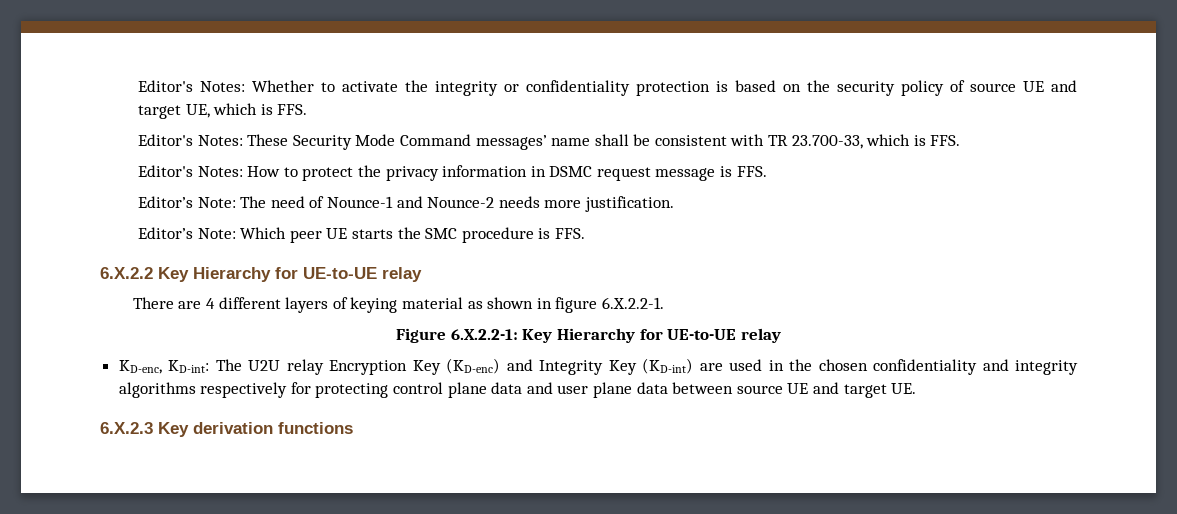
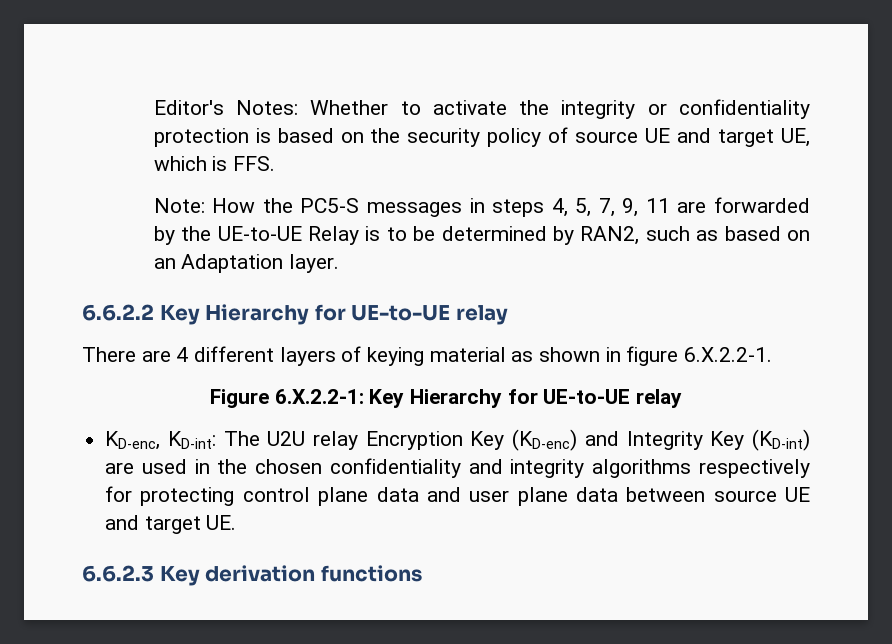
- Editor's Notes: These Security Mode Command messages’ name shall be consistent with TR 23.700-33, which is FFS.
- Editor's Notes: How to protect the privacy information in DSMC request message is FFS.
- Editor’s Note: The need of Nounce-1 and Nounce-2 needs more justification.
- Editor’s Note: Which peer UE starts the SMC procedure is FFS.
- 6.X.2.2 Key Hierarchy for UE-to-UE relay
+ Note: How the PC5-S messages in steps 4, 5, 7, 9, 11 are forwarded by the UE-to-UE Relay is to be determined by RAN2, such as based on an Adaptation layer.
+ 6.6.2.2 Key Hierarchy for UE-to-UE relay
- 6.X.2.3 Key derivation functions
+ 6.6.2.3 Key derivation functions

